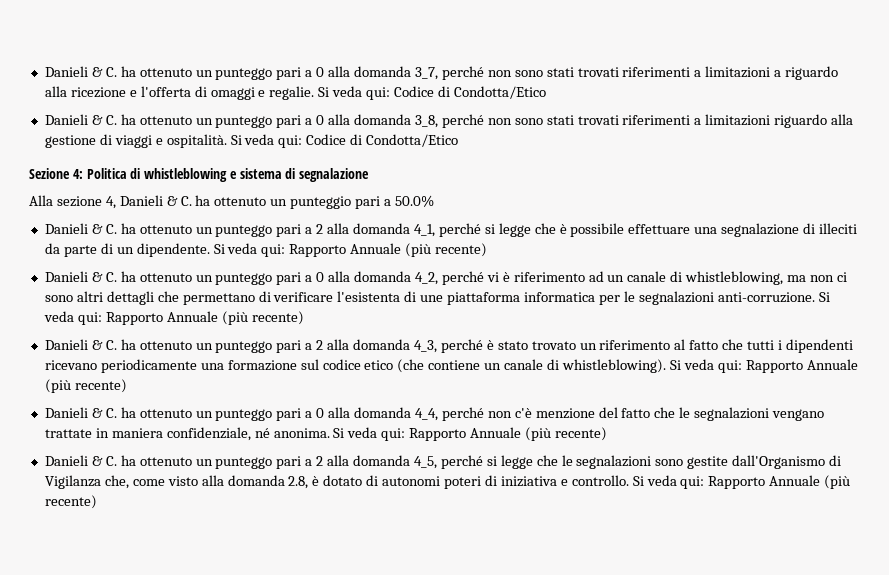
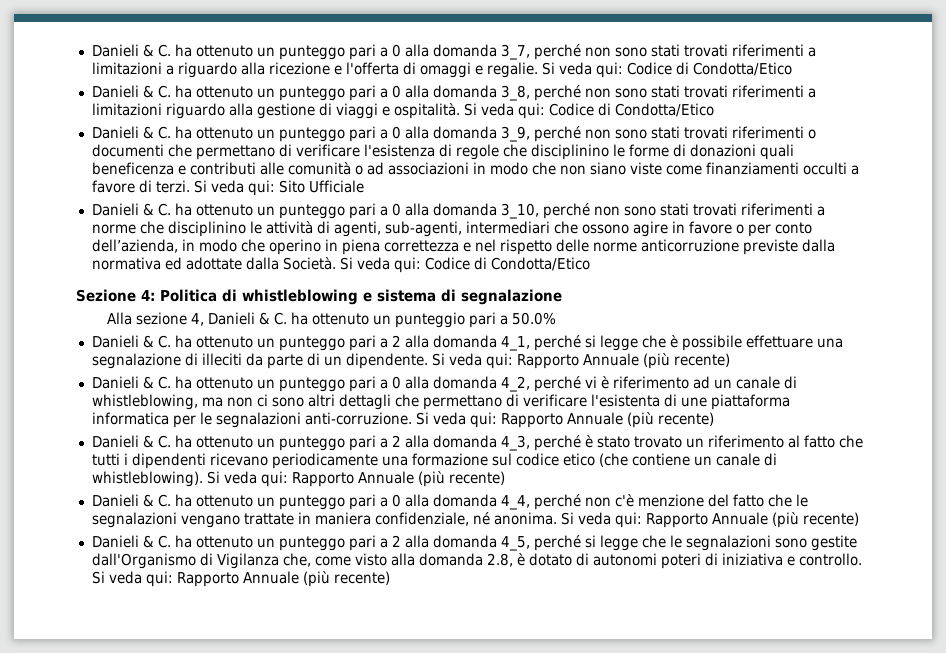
+ Danieli & C. ha ottenuto un punteggo pari a 0 alla domanda 3_9, perché non sono stati trovati riferimenti o documenti che permettano di verificare l'esistenza di regole che disciplinino le forme di donazioni quali beneficenza e contributi alle comunità o ad associazioni in modo che non siano viste come finanziamenti occulti a favore di terzi. Si veda qui: Sito Ufficiale
+ Danieli & C. ha ottenuto un punteggo pari a 0 alla domanda 3_10, perché non sono stati trovati riferimenti a norme che disciplinino le attività di agenti, sub-agenti, intermediari che ossono agire in favore o per conto dell’azienda, in modo che operino in piena correttezza e nel rispetto delle norme anticorruzione previste dalla normativa ed adottate dalla Società. Si veda qui: Codice di Condotta/Etico

